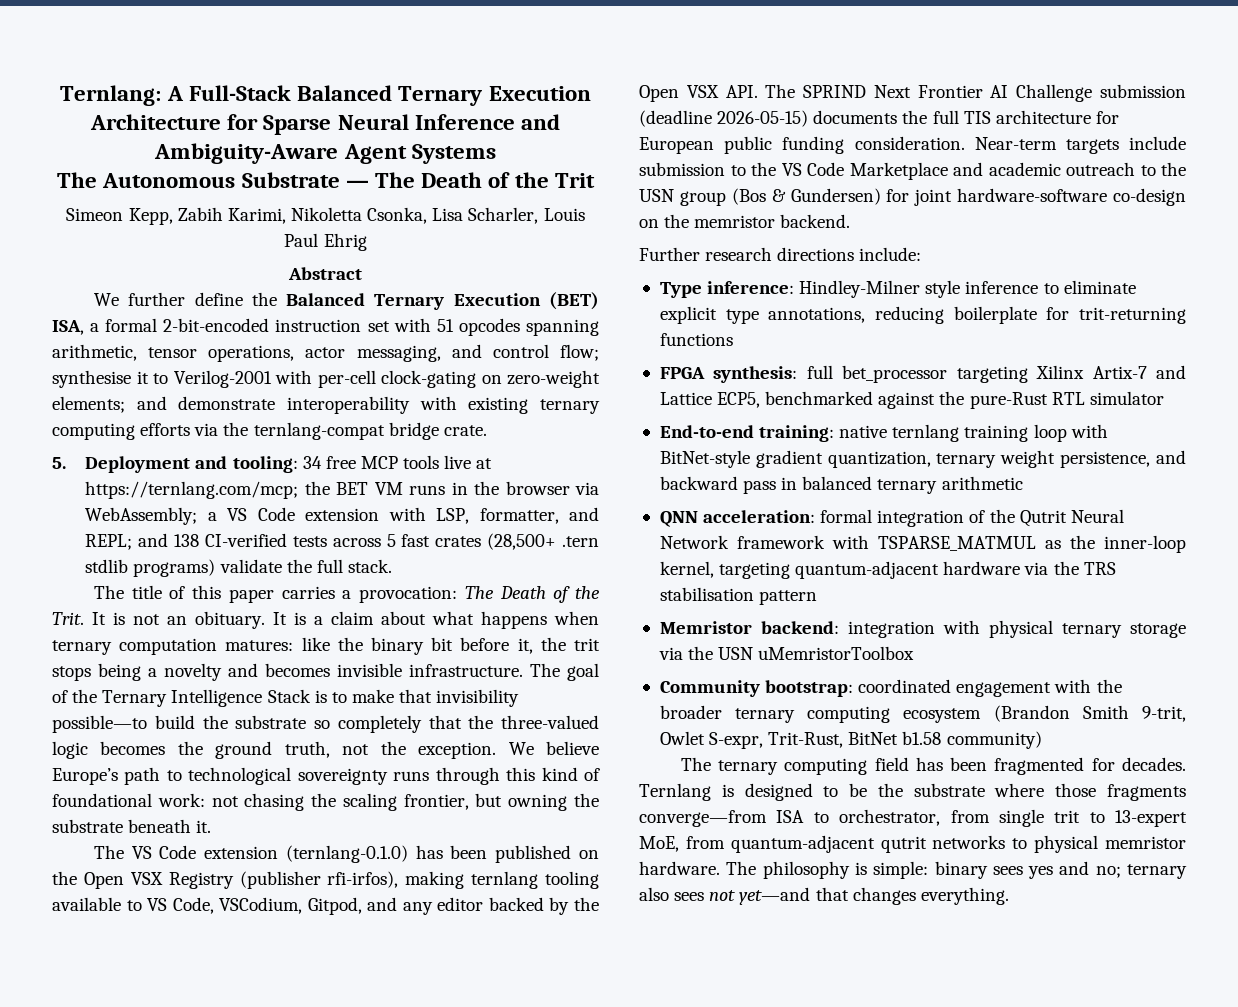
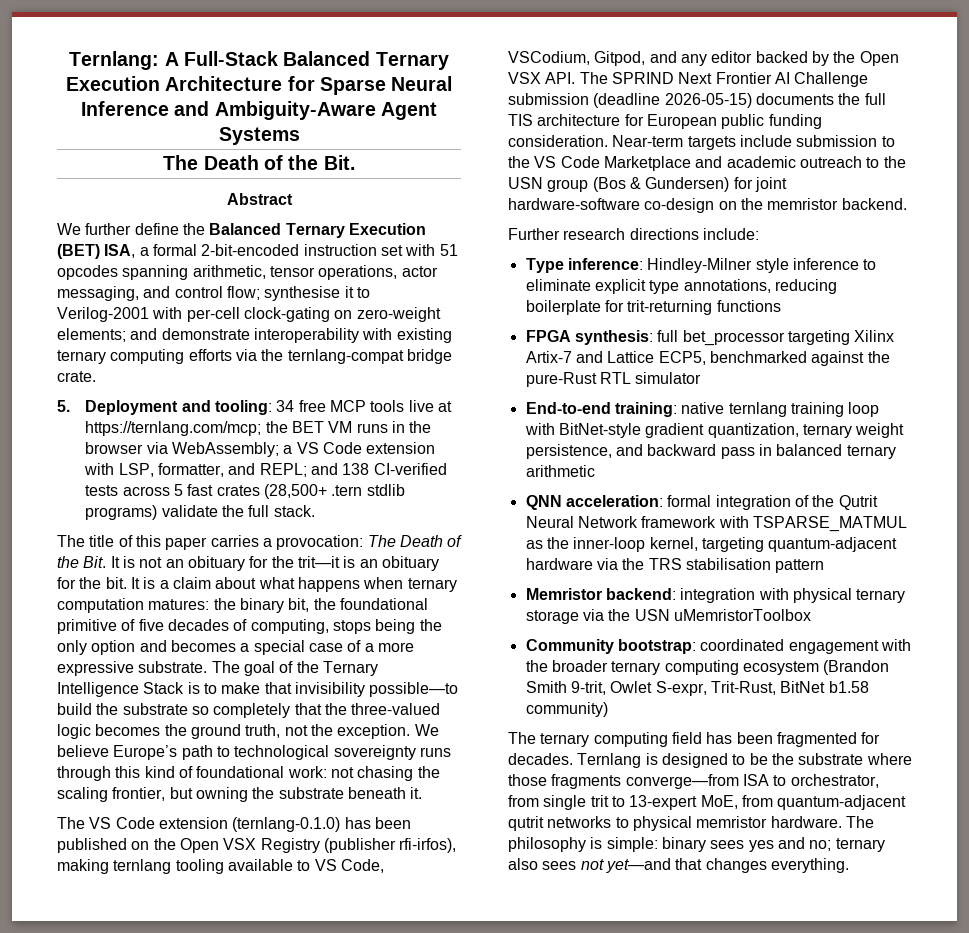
  Ternlang: A Full-Stack Balanced Ternary Execution Architecture for Sparse Neural Inference and Ambiguity-Aware Agent Systems
- The Autonomous Substrate — The Death of the Trit
- Simeon Kepp, Zabih Karimi, Nikoletta Csonka, Lisa Scharler, Louis Paul Ehrig
+ The Death of the Bit.
- The title of this paper carries a provocation: The Death of the Trit. It is not an obituary.
+ The title of this paper carries a provocation: The Death of the Bit. It is not an obituary for the trit—it is an obituary for the bit.
- It is a claim about what happens when ternary computation matures: like the binary bit before it, the trit stops being a novelty and becomes invisible infrastructure.
+ It is a claim about what happens when ternary computation matures: the binary bit, the foundational primitive of five decades of computing, stops being the only option and becomes a special case of a more expressive substrate.

